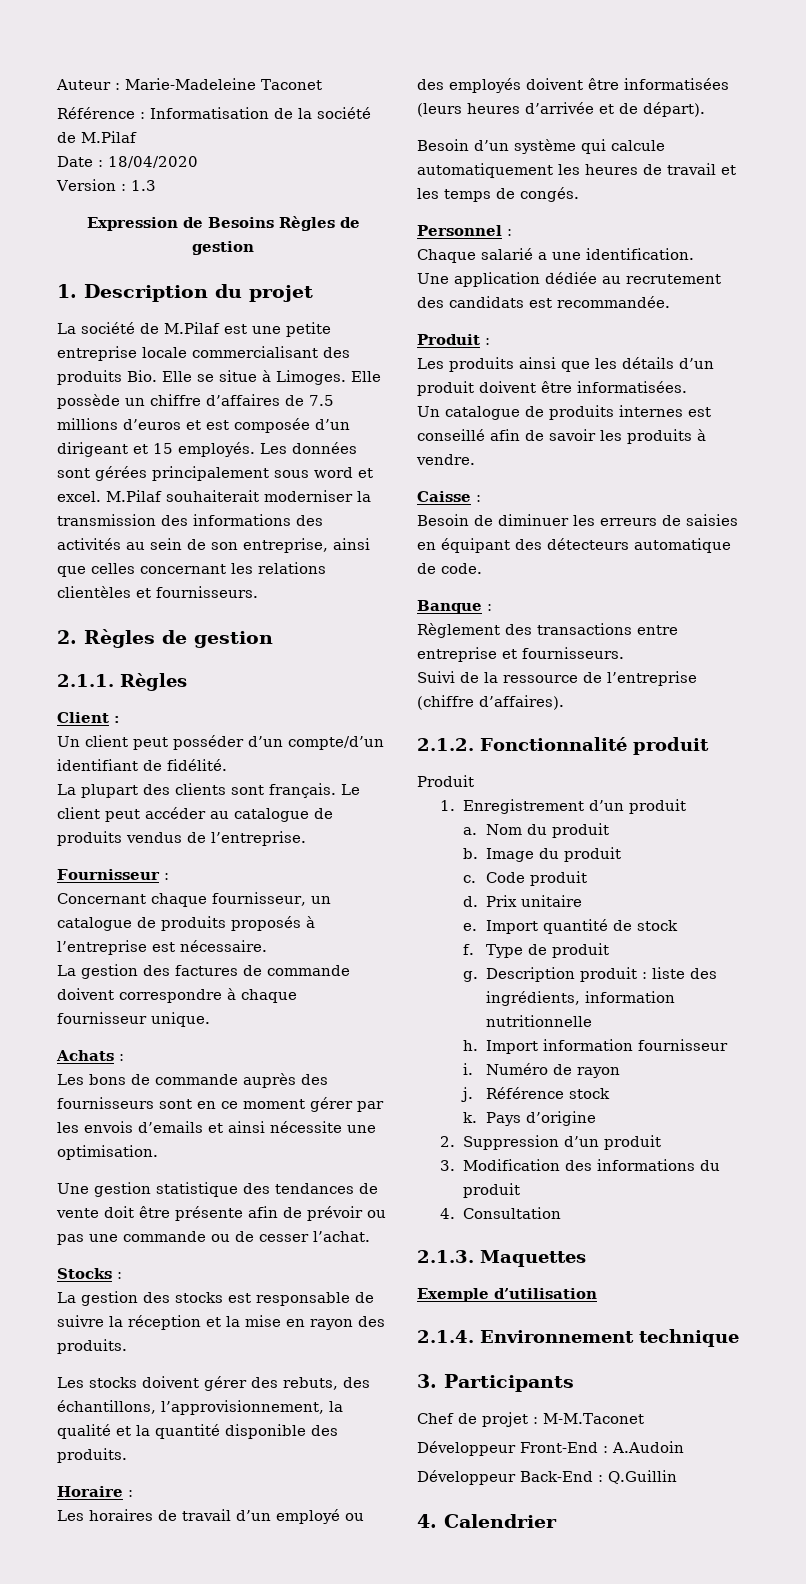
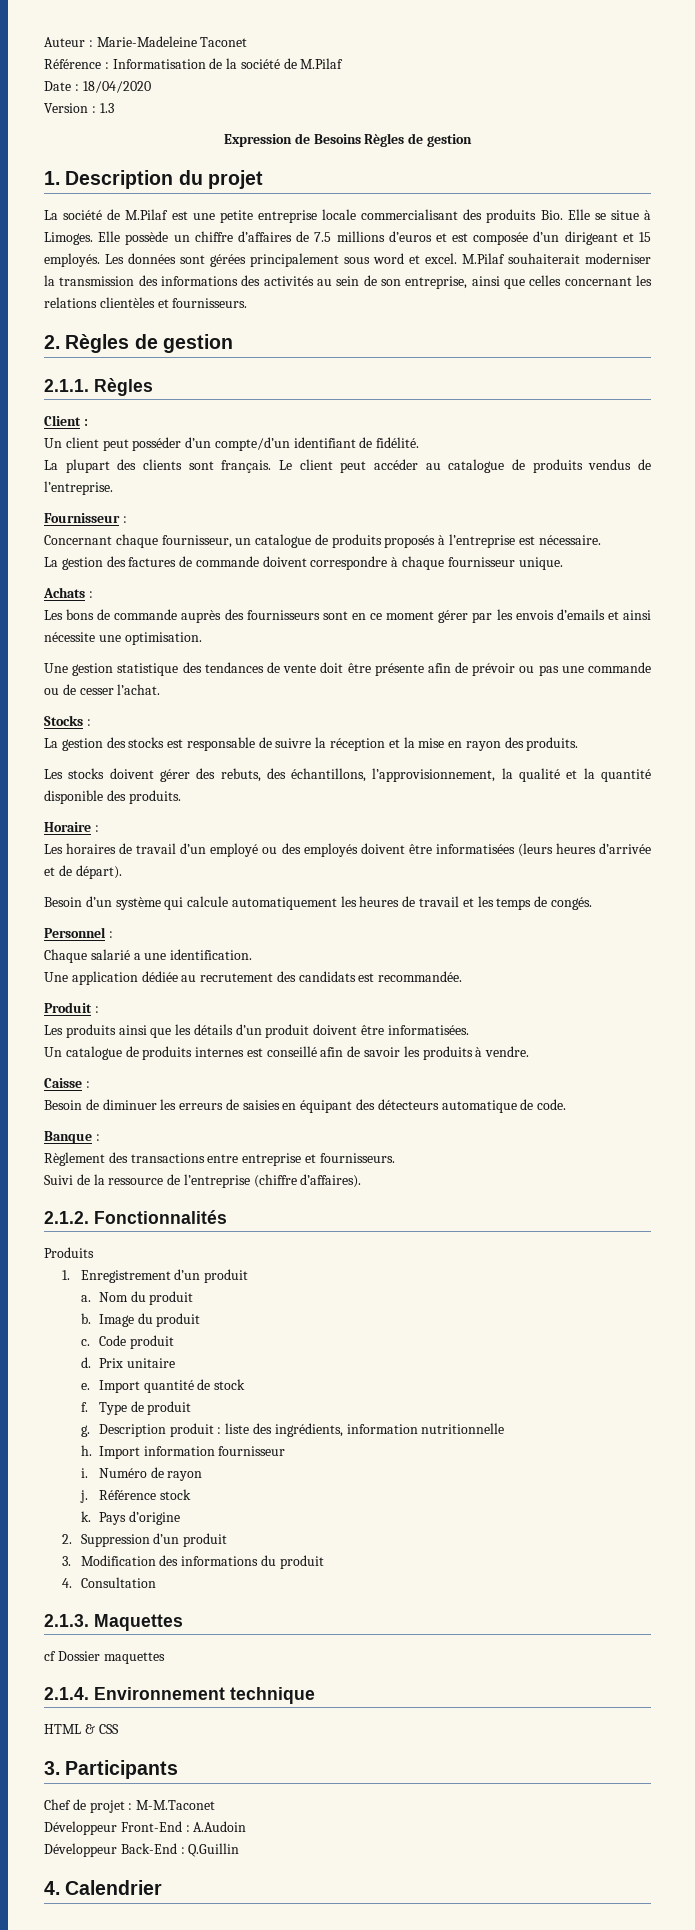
- 2.1.2. Fonctionnalité produit
- Produit
+ 2.1.2. Fonctionnalités
+ Produits
- Exemple d’utilisation
+ cf Dossier maquettes
+ HTML & CSS

